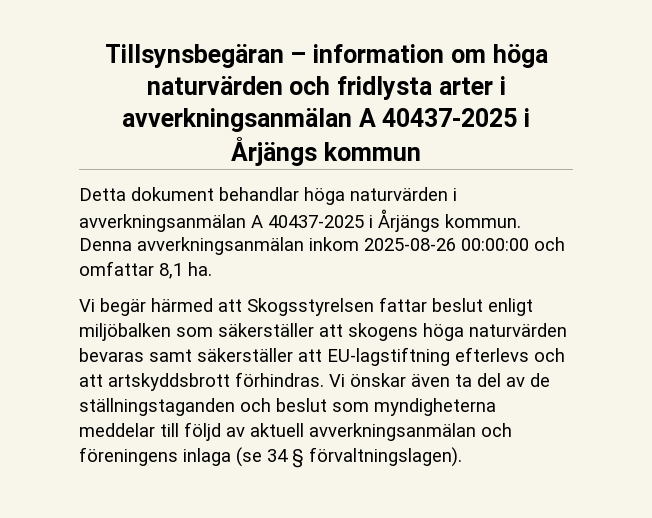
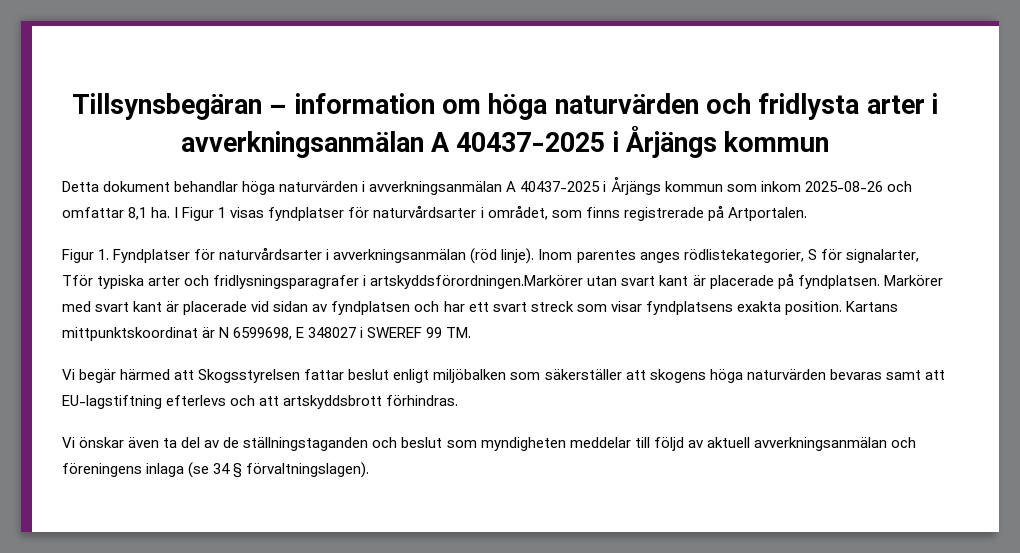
- Detta dokument behandlar höga naturvärden i avverkningsanmälan A 40437-2025 i Årjängs kommun. Denna avverkningsanmälan inkom 2025-08-26 00:00:00 och omfattar 8,1 ha.
+ Detta dokument behandlar höga naturvärden i avverkningsanmälan A 40437-2025 i Årjängs kommun som inkom 2025-08-26 och omfattar 8,1 ha. I Figur 1 visas fyndplatser för naturvårdsarter i området, som finns registrerade på Artportalen.
+ Figur 1. Fyndplatser för naturvårdsarter i avverkningsanmälan (röd linje). Inom parentes anges rödlistekategorier, S för signalarter, Tför typiska arter och fridlysningsparagrafer i artskyddsförordningen.Markörer utan svart kant är placerade på fyndplatsen. Markörer med svart kant är placerade vid sidan av fyndplatsen och har ett svart streck som visar fyndplatsens exakta position. Kartans mittpunktskoordinat är N 6599698, E 348027 i SWEREF 99 TM.
- Vi begär härmed att Skogsstyrelsen fattar beslut enligt miljöbalken som säkerställer att skogens höga naturvärden bevaras samt säkerställer att EU-lagstiftning efterlevs och att artskyddsbrott förhindras. Vi önskar även ta del av de ställningstaganden och beslut som myndigheterna meddelar till följd av aktuell avverkningsanmälan och föreningens inlaga (se 34 § förvaltningslagen).
+ Vi begär härmed att Skogsstyrelsen fattar beslut enligt miljöbalken som säkerställer att skogens höga naturvärden bevaras samt att EU-lagstiftning efterlevs och att artskyddsbrott förhindras.
+ Vi önskar även ta del av de ställningstaganden och beslut som myndigheten meddelar till följd av aktuell avverkningsanmälan och föreningens inlaga (se 34 § förvaltningslagen).

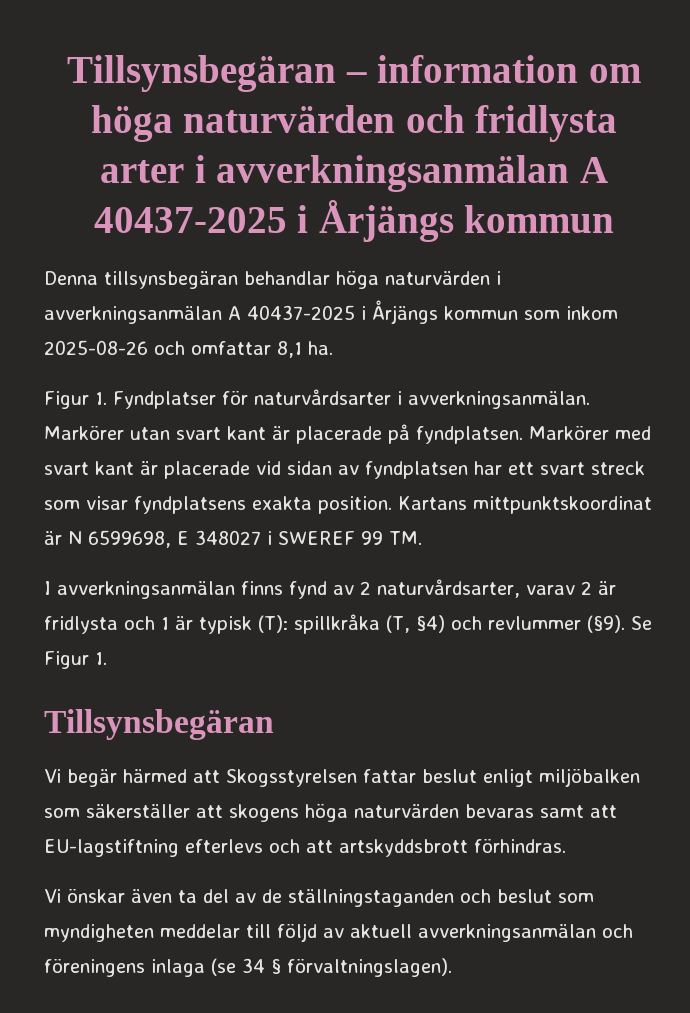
- Detta dokument behandlar höga naturvärden i avverkningsanmälan A 40437-2025 i Årjängs kommun som inkom 2025-08-26 och omfattar 8,1 ha. I Figur 1 visas fyndplatser för naturvårdsarter i området, som finns registrerade på Artportalen.
+ Denna tillsynsbegäran behandlar höga naturvärden i avverkningsanmälan A 40437-2025 i Årjängs kommun som inkom 2025-08-26 och omfattar 8,1 ha.
- Figur 1. Fyndplatser för naturvårdsarter i avverkningsanmälan (röd linje). Inom parentes anges rödlistekategorier, S för signalarter, Tför typiska arter och fridlysningsparagrafer i artskyddsförordningen.Markörer utan svart kant är placerade på fyndplatsen.
+ Figur 1. Fyndplatser för naturvårdsarter i avverkningsanmälan. Markörer utan svart kant är placerade på fyndplatsen.
- Markörer med svart kant är placerade vid sidan av fyndplatsen och har ett svart streck som visar fyndplatsens exakta position.
+ Markörer med svart kant är placerade vid sidan av fyndplatsen har ett svart streck som visar fyndplatsens exakta position.
+ I avverkningsanmälan finns fynd av 2 naturvårdsarter, varav 2 är fridlysta och 1 är typisk (T): spillkråka (T, §4) och revlummer (§9). Se Figur 1.
+ Tillsynsbegäran

